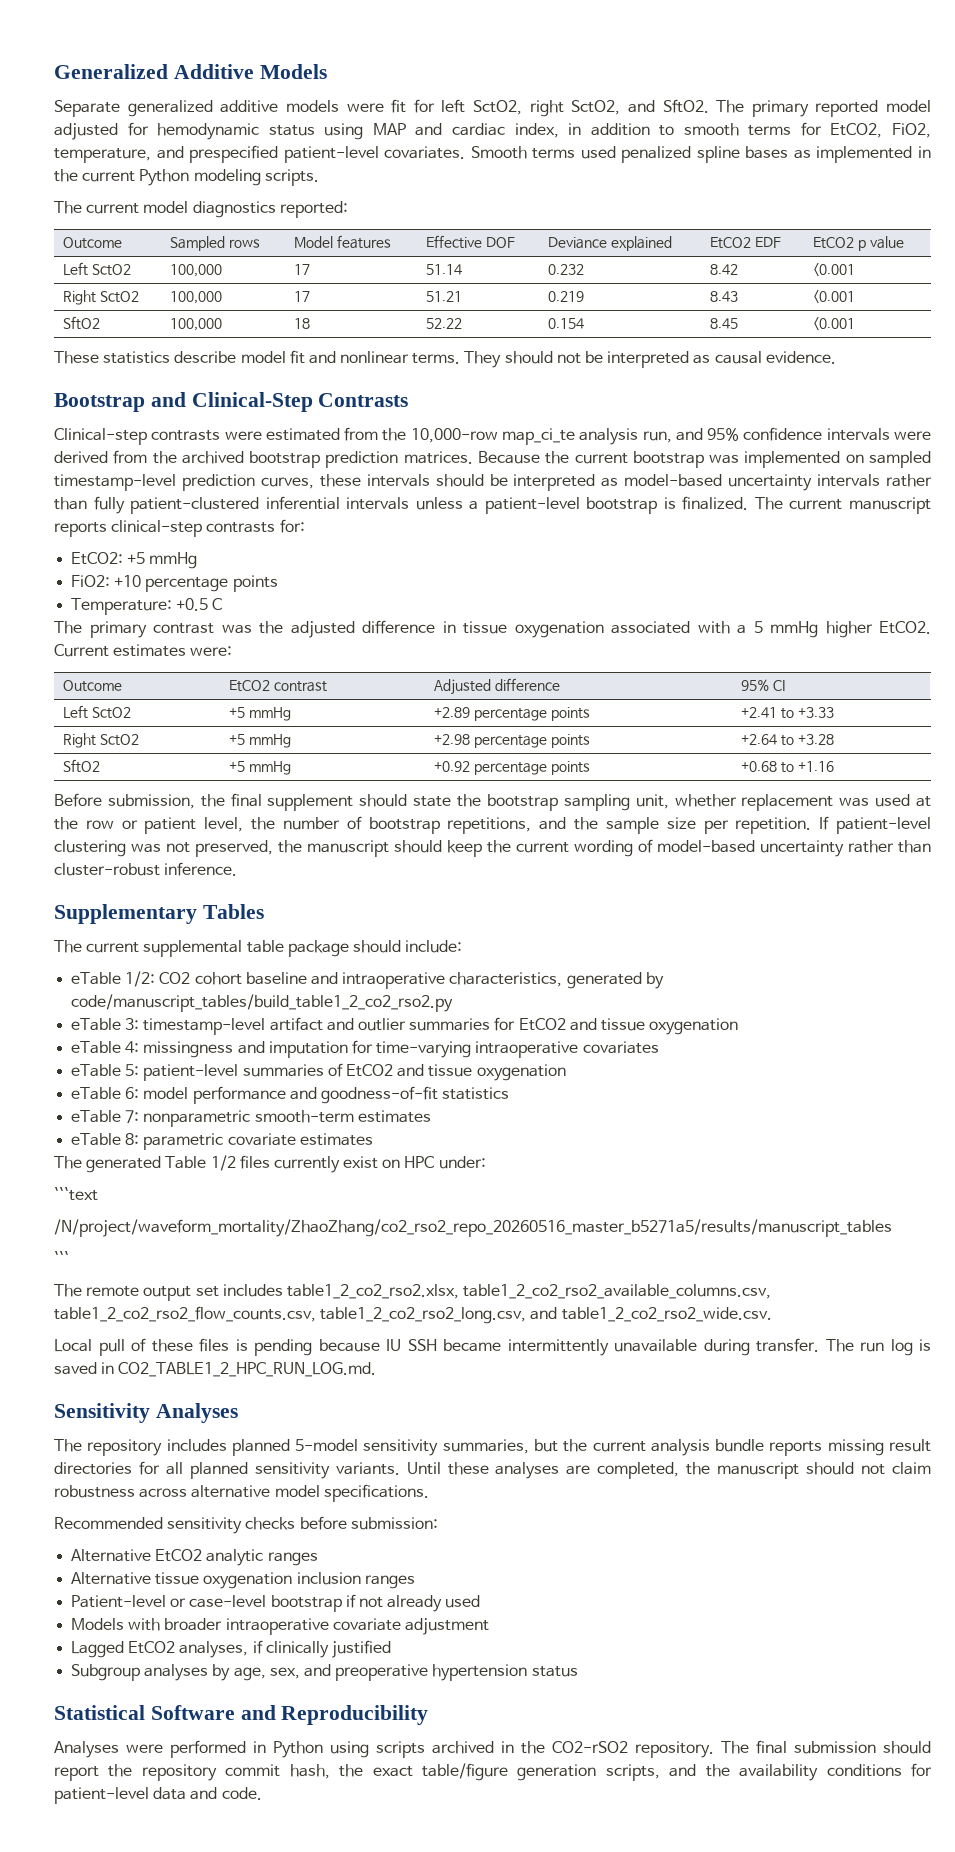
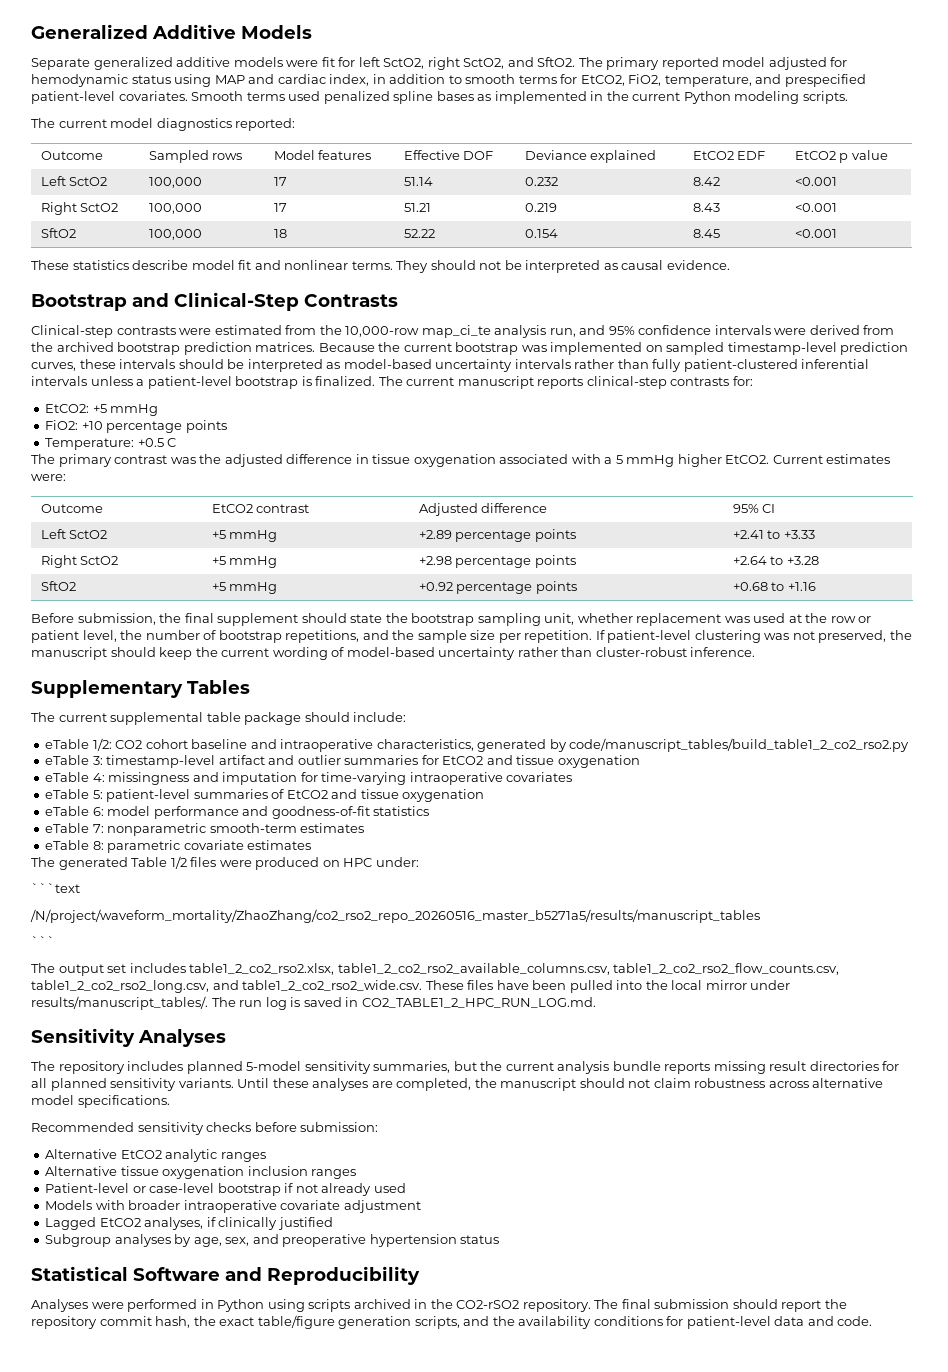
- The generated Table 1/2 files currently exist on HPC under:
+ The generated Table 1/2 files were produced on HPC under:
- The remote output set includes table1_2_co2_rso2.xlsx, table1_2_co2_rso2_available_columns.csv, table1_2_co2_rso2_flow_counts.csv, table1_2_co2_rso2_long.csv, and table1_2_co2_rso2_wide.csv.
- Local pull of these files is pending because IU SSH became intermittently unavailable during transfer.
+ The output set includes table1_2_co2_rso2.xlsx, table1_2_co2_rso2_available_columns.csv, table1_2_co2_rso2_flow_counts.csv, table1_2_co2_rso2_long.csv, and table1_2_co2_rso2_wide.csv. These files have been pulled into the local mirror under results/manuscript_tables/.

